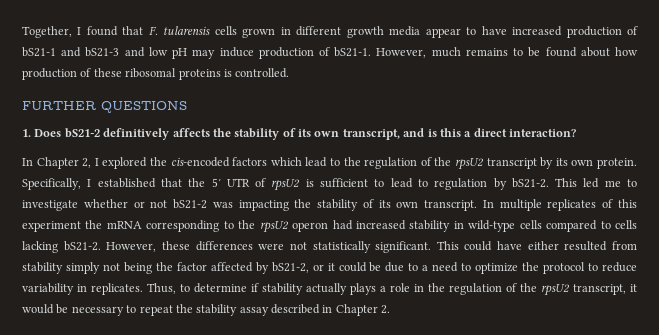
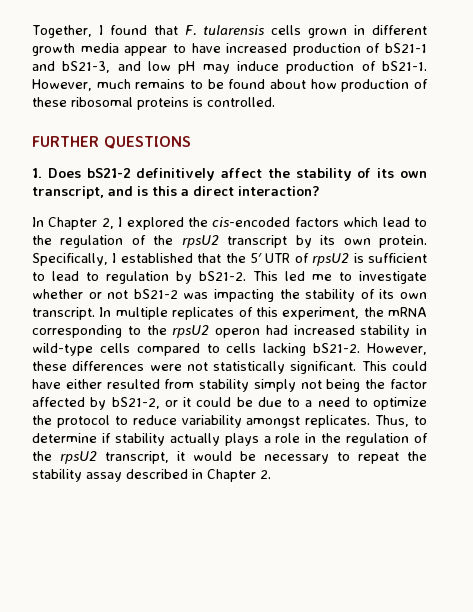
- Together, I found that F. tularensis cells grown in different growth media appear to have increased production of bS21-1 and bS21-3 and low pH may induce production of bS21-1.
+ Together, I found that F. tularensis cells grown in different growth media appear to have increased production of bS21-1 and bS21-3, and low pH may induce production of bS21-1.
- 1. Does bS21-2 definitively affects the stability of its own transcript, and is this a direct interaction?
+ 1. Does bS21-2 definitively affect the stability of its own transcript, and is this a direct interaction?
- In multiple replicates of this experiment the mRNA corresponding to the rpsU2 operon had increased stability in wild-type cells compared to cells lacking bS21-2.
+ In multiple replicates of this experiment, the mRNA corresponding to the rpsU2 operon had increased stability in wild-type cells compared to cells lacking bS21-2.
- This could have either resulted from stability simply not being the factor affected by bS21-2, or it could be due to a need to optimize the protocol to reduce variability in replicates.
+ This could have either resulted from stability simply not being the factor affected by bS21-2, or it could be due to a need to optimize the protocol to reduce variability amongst replicates.

